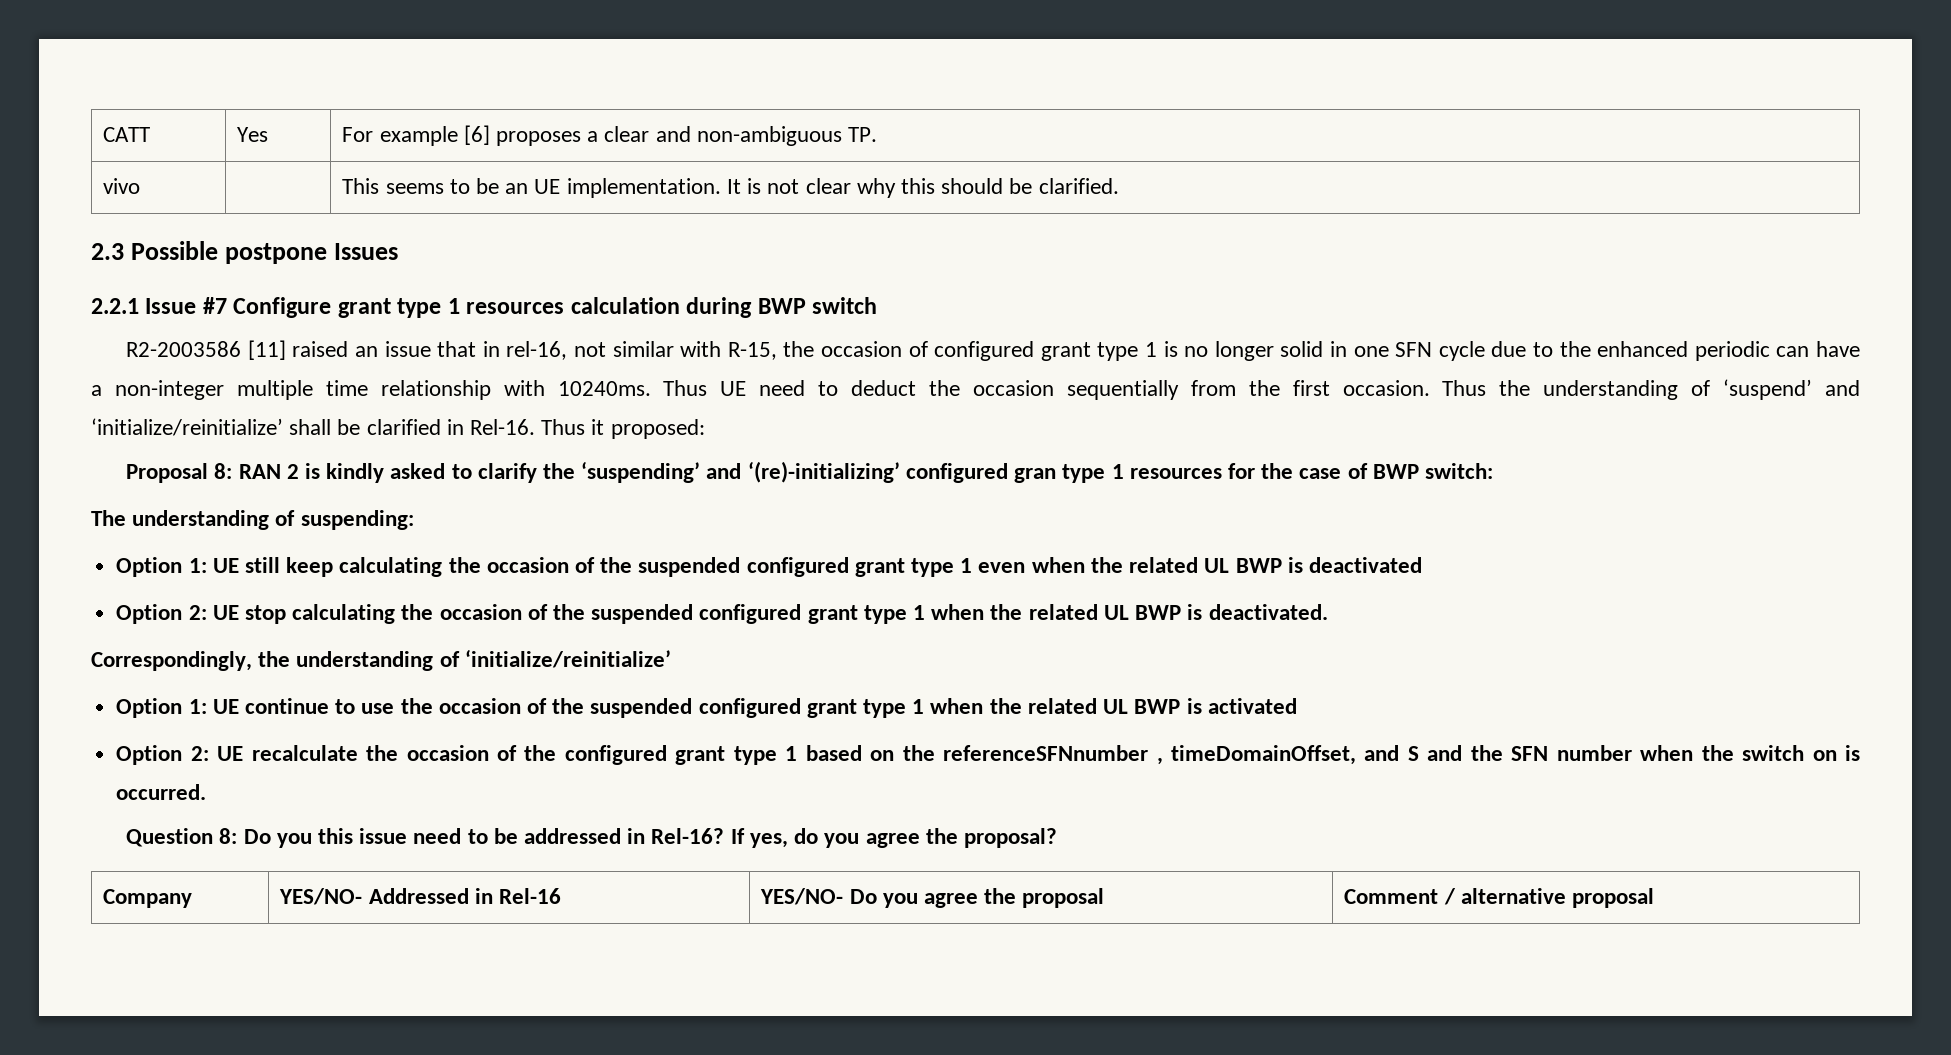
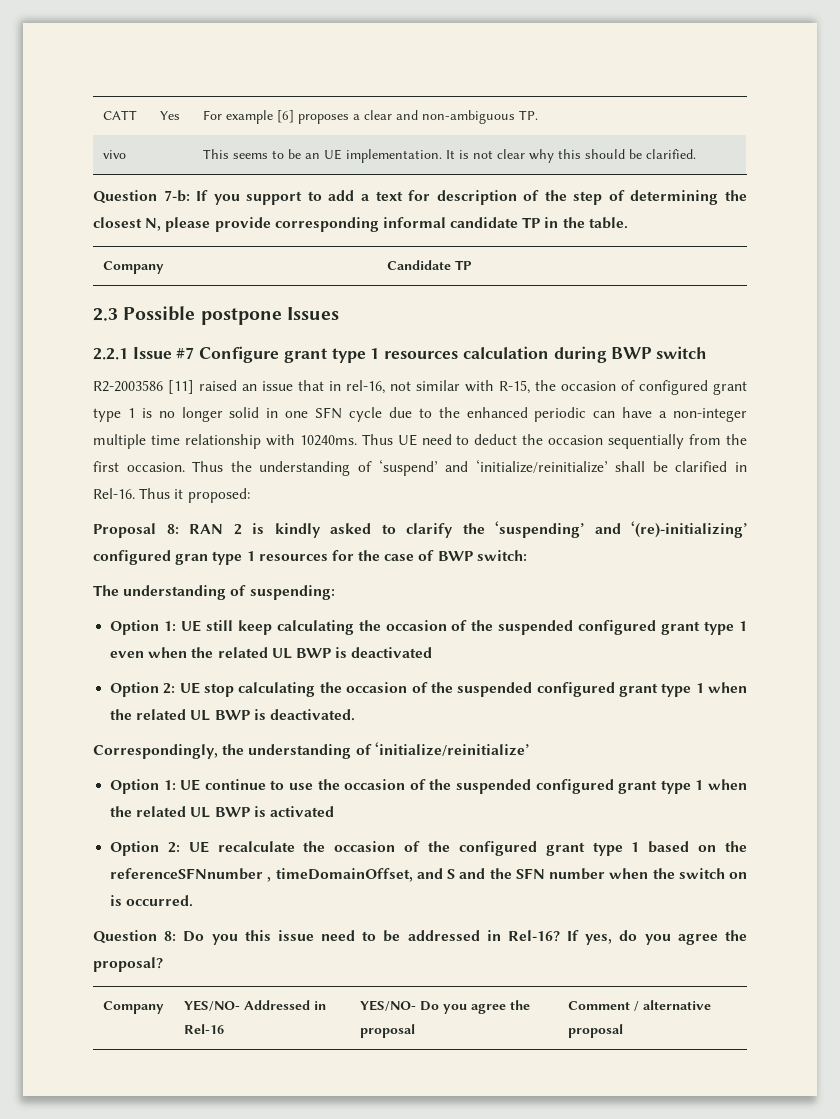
+ Question 7-b: If you support to add a text for description of the step of determining the closest N, please provide corresponding informal candidate TP in the table.
+ Company | Candidate TP

